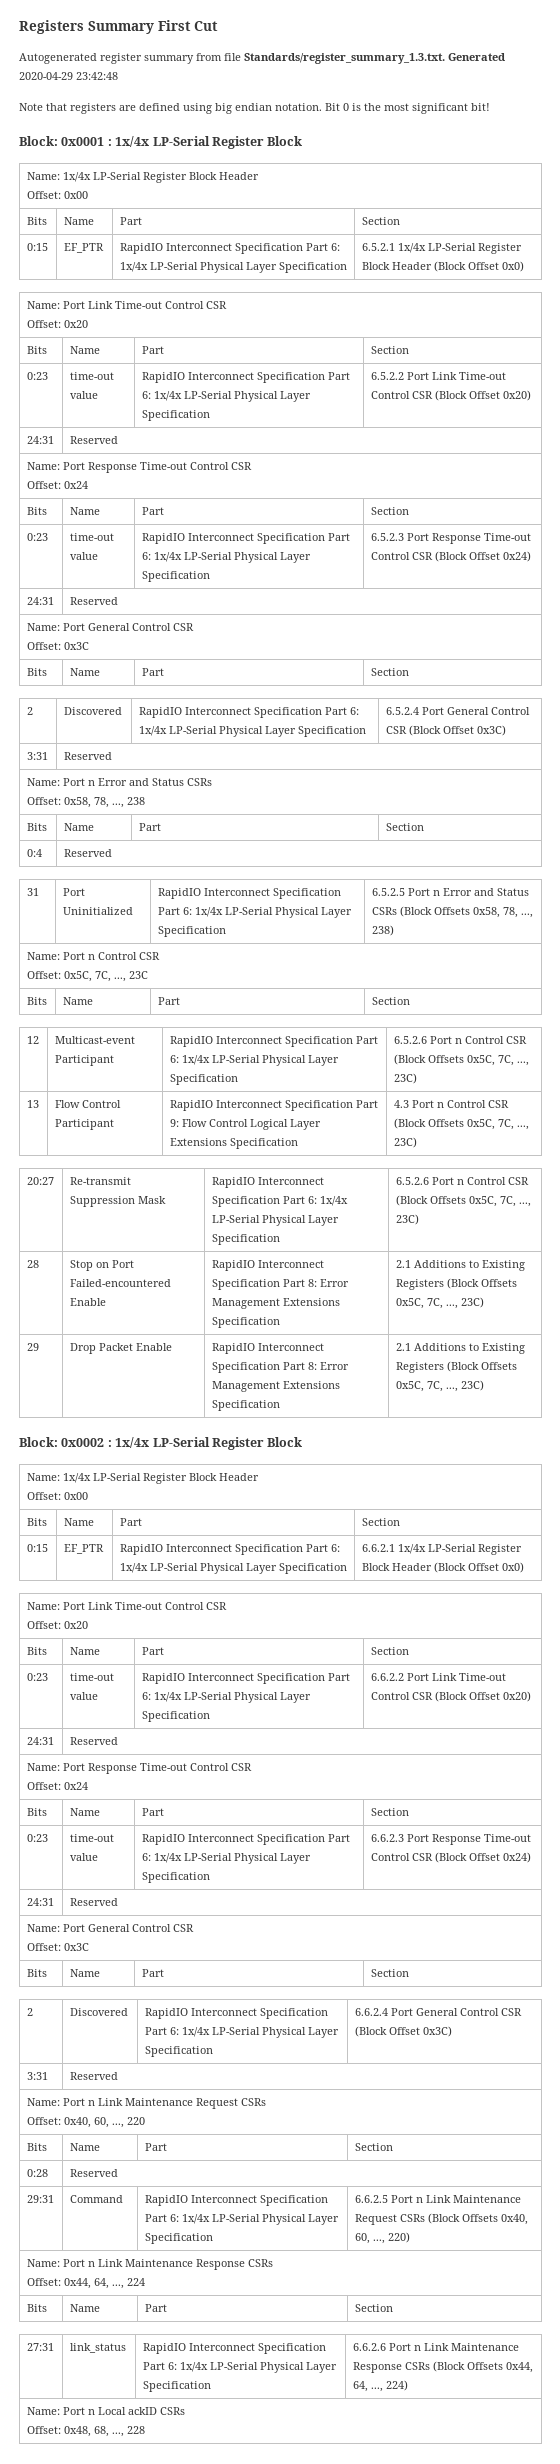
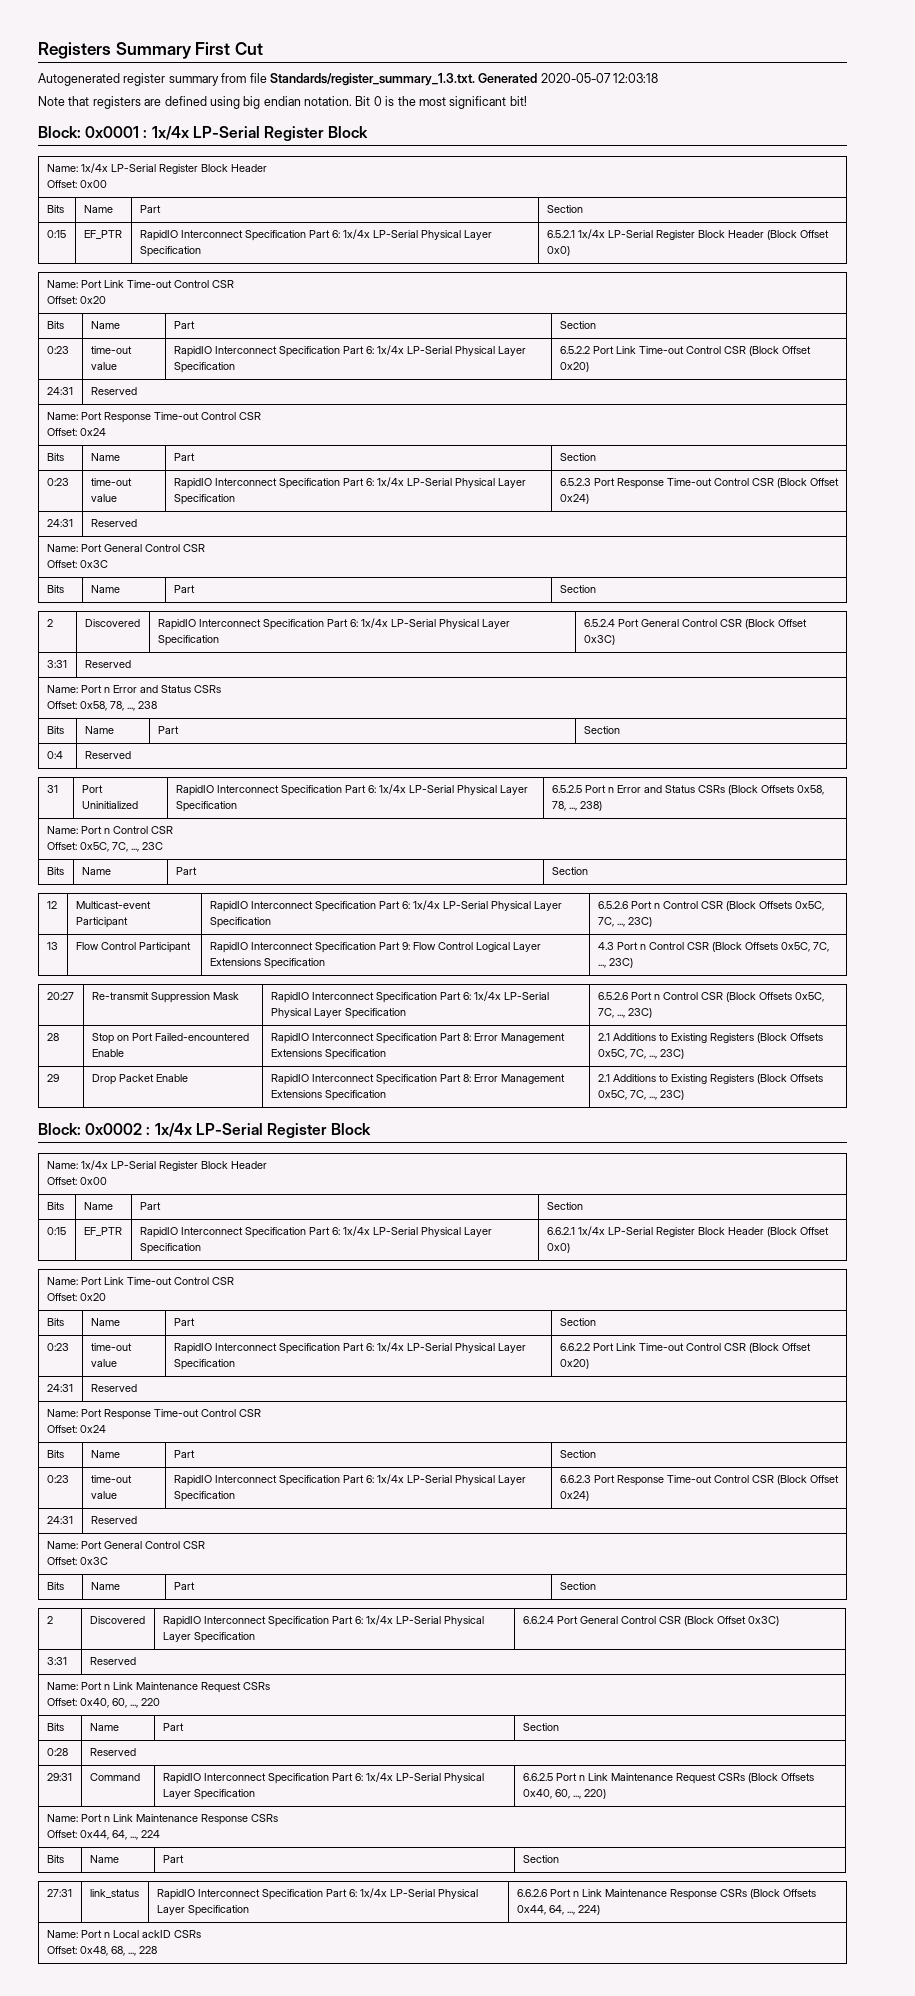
- Autogenerated register summary from file Standards/register_summary_1.3.txt. Generated 2020-04-29 23:42:48
+ Autogenerated register summary from file Standards/register_summary_1.3.txt. Generated 2020-05-07 12:03:18

